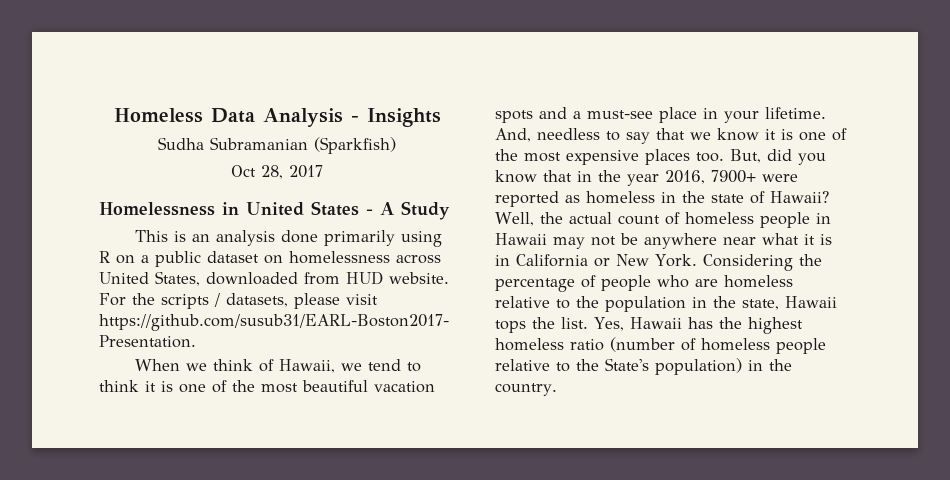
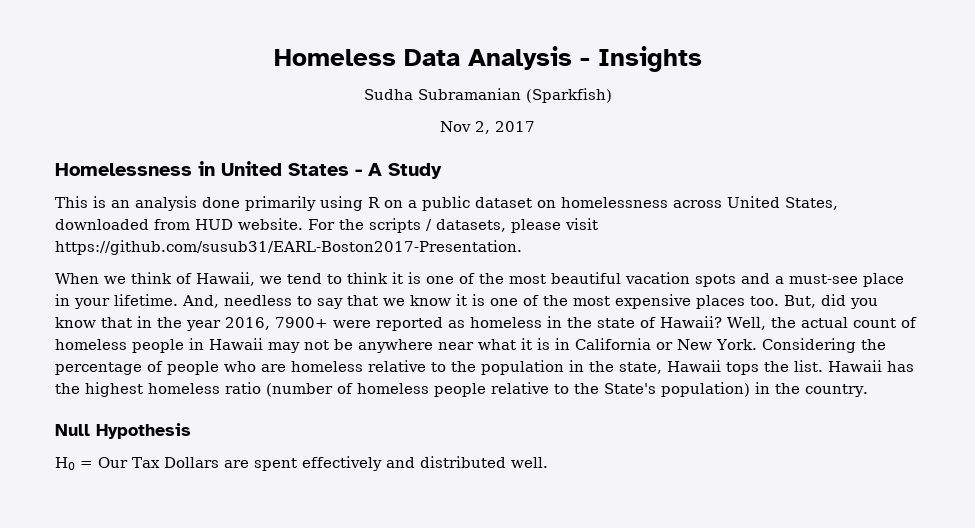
- Oct 28, 2017
+ Nov 2, 2017
- Yes, Hawaii has the highest homeless ratio (number of homeless people relative to the State's population) in the country.
+ Hawaii has the highest homeless ratio (number of homeless people relative to the State's population) in the country.
+ Null Hypothesis
+ H0 = Our Tax Dollars are spent effectively and distributed well.

